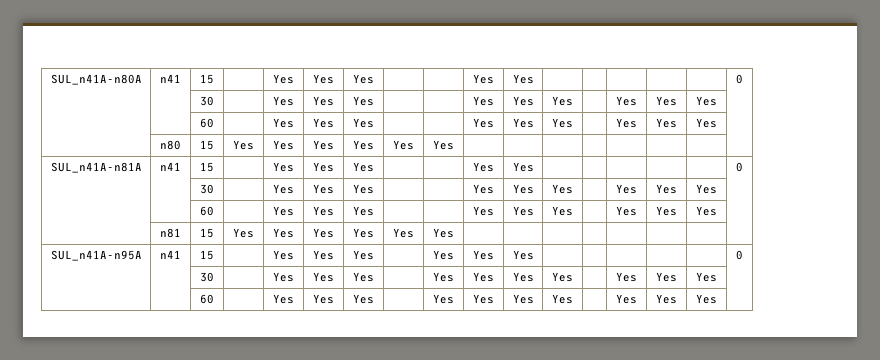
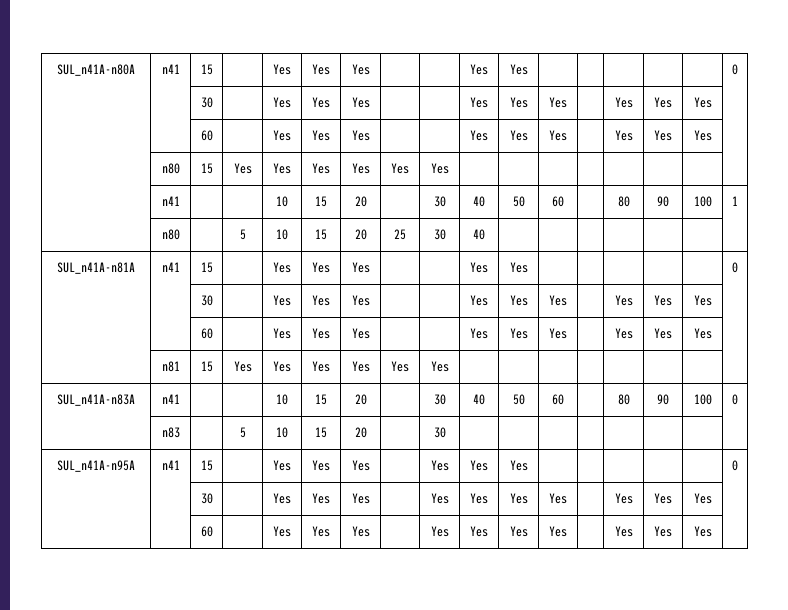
+ | n41 | | | 10 | 15 | 20 | | 30 | 40 | 50 | 60 | | 80 | 90 | 100 | 1
+ | n80 | | 5 | 10 | 15 | 20 | 25 | 30 | 40 | | | | | | |
+ SUL_n41A-n83A | n41 | | | 10 | 15 | 20 | | 30 | 40 | 50 | 60 | | 80 | 90 | 100 | 0
+ | n83 | | 5 | 10 | 15 | 20 | | 30 | | | | | | | |

